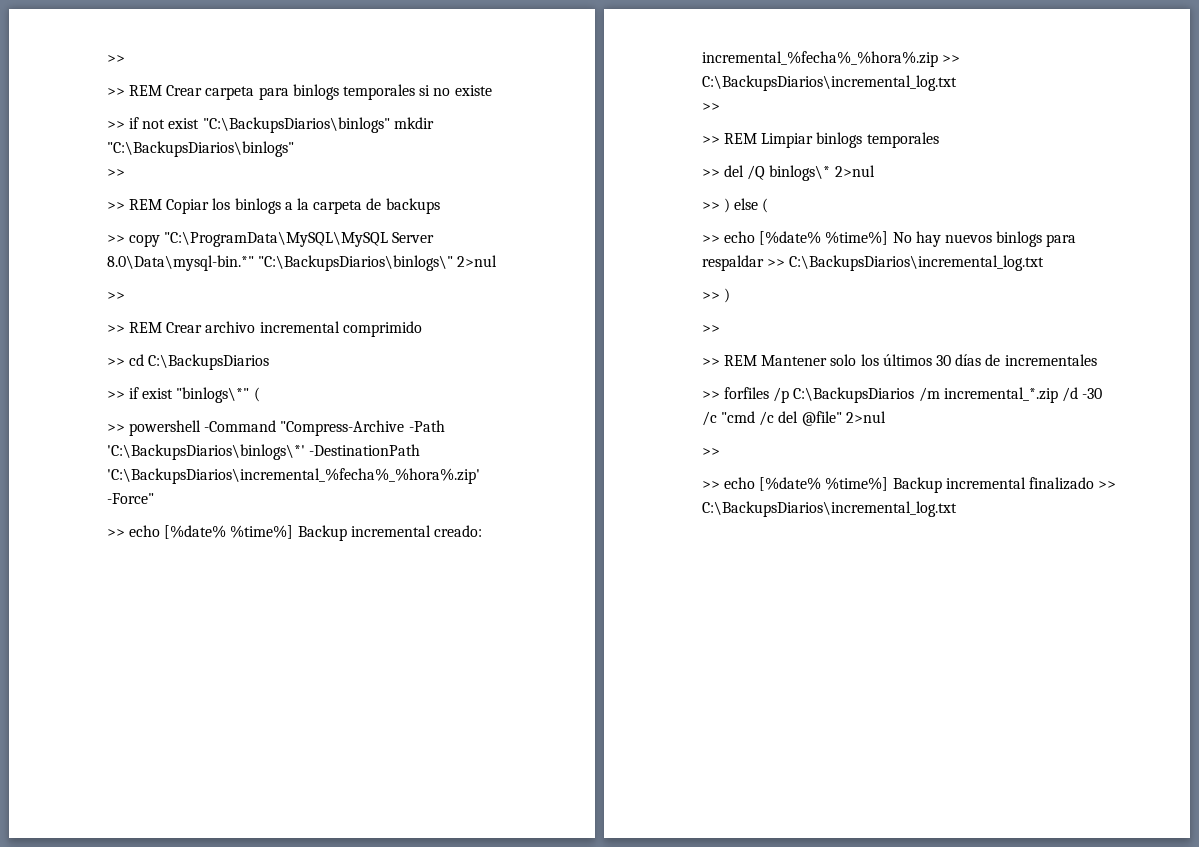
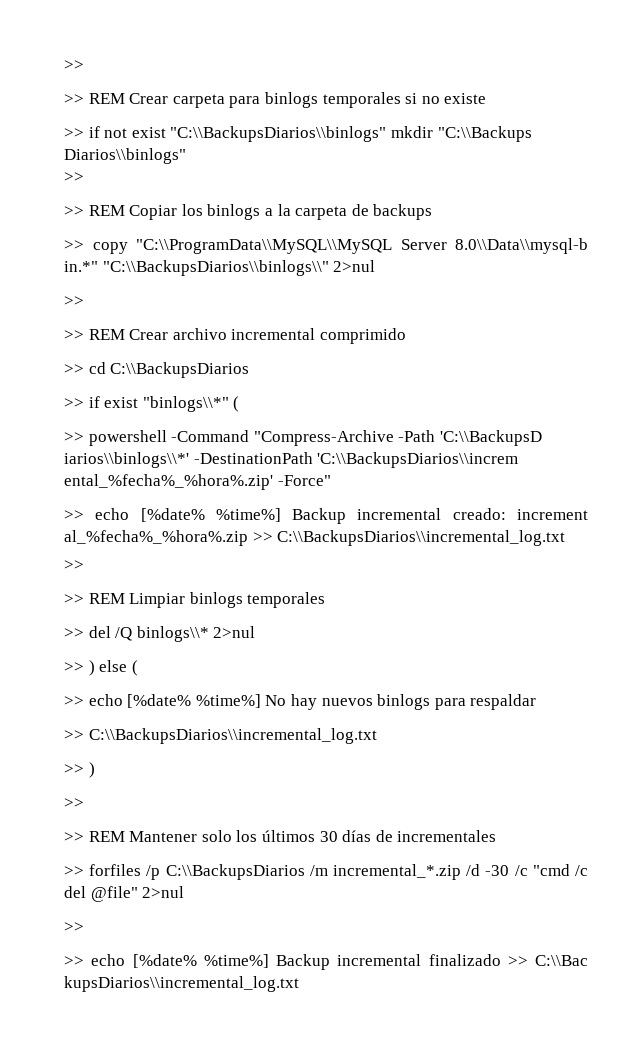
- >> if not exist "C:\BackupsDiarios\binlogs" mkdir "C:\BackupsDiarios\binlogs"
+ >> if not exist "C:\\BackupsDiarios\\binlogs" mkdir "C:\\Backups Diarios\\binlogs"
- >> copy "C:\ProgramData\MySQL\MySQL Server 8.0\Data\mysql-bin.*" "C:\BackupsDiarios\binlogs\" 2>nul
+ >> copy "C:\\ProgramData\\MySQL\\MySQL Server 8.0\\Data\\mysql-b in.*" "C:\\BackupsDiarios\\binlogs\\" 2>nul
- >> cd C:\BackupsDiarios
+ >> cd C:\\BackupsDiarios
- >> if exist "binlogs\*" (
+ >> if exist "binlogs\\*" (
- >> powershell -Command "Compress-Archive -Path 'C:\BackupsDiarios\binlogs\*' -DestinationPath 'C:\BackupsDiarios\incremental_%fecha%_%hora%.zip' -Force"
+ >> powershell -Command "Compress-Archive -Path 'C:\\BackupsD iarios\\binlogs\\*' -DestinationPath 'C:\\BackupsDiarios\\increm ental_%fecha%_%hora%.zip' -Force"
- >> echo [%date% %time%] Backup incremental creado: incremental_%fecha%_%hora%.zip >> C:\BackupsDiarios\incremental_log.txt
+ >> echo [%date% %time%] Backup incremental creado: increment al_%fecha%_%hora%.zip >> C:\\BackupsDiarios\\incremental_log.txt
- >> del /Q binlogs\* 2>nul
+ >> del /Q binlogs\\* 2>nul
- >> echo [%date% %time%] No hay nuevos binlogs para respaldar >> C:\BackupsDiarios\incremental_log.txt
+ >> echo [%date% %time%] No hay nuevos binlogs para respaldar
+ >> C:\\BackupsDiarios\\incremental_log.txt
- >> forfiles /p C:\BackupsDiarios /m incremental_*.zip /d -30 /c "cmd /c del @file" 2>nul
+ >> forfiles /p C:\\BackupsDiarios /m incremental_*.zip /d -30 /c "cmd /c del @file" 2>nul
- >> echo [%date% %time%] Backup incremental finalizado >> C:\BackupsDiarios\incremental_log.txt
+ >> echo [%date% %time%] Backup incremental finalizado >> C:\\Bac kupsDiarios\\incremental_log.txt

